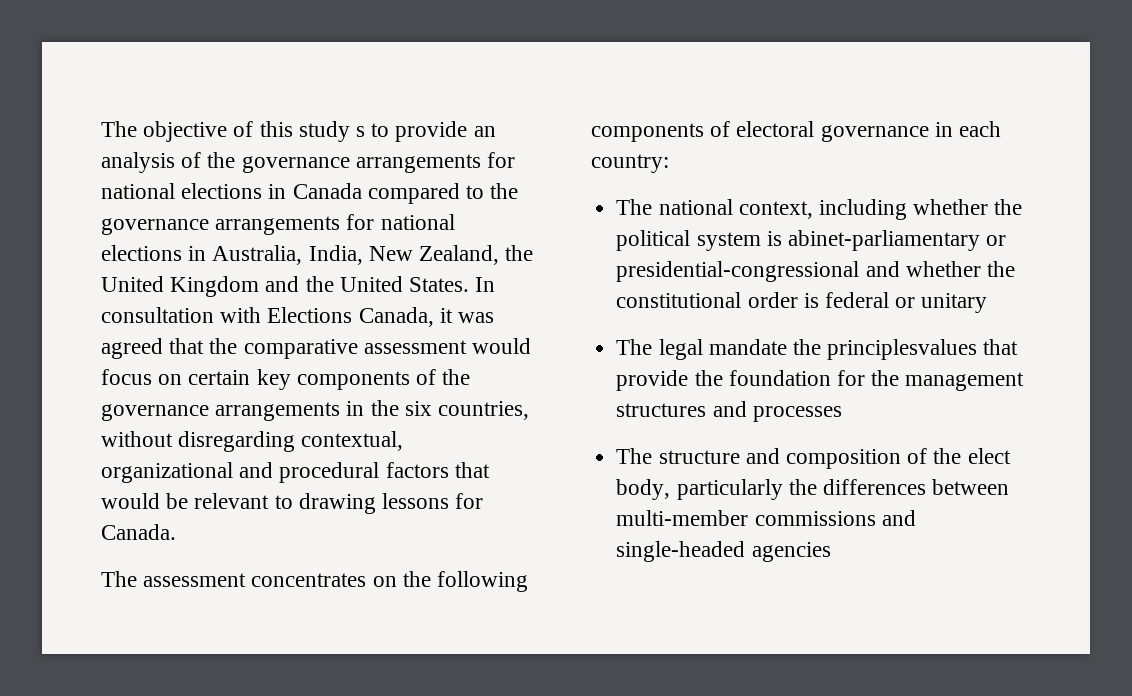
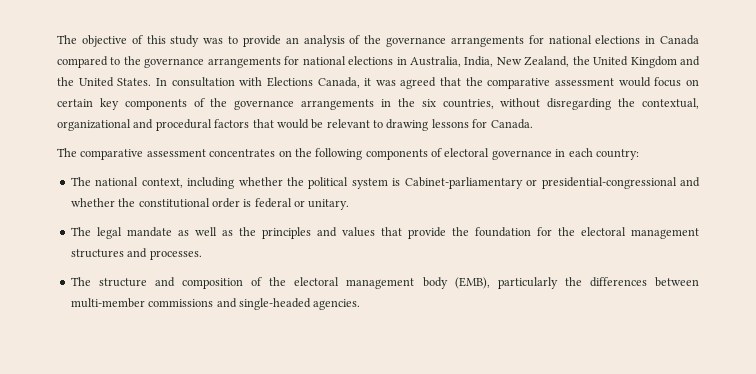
- The objective of this study s to provide an analysis of the governance arrangements for national elections in Canada compared to the governance arrangements for national elections in Australia, India, New Zealand, the United Kingdom and the United States.
+ The objective of this study was to provide an analysis of the governance arrangements for national elections in Canada compared to the governance arrangements for national elections in Australia, India, New Zealand, the United Kingdom and the United States.
- In consultation with Elections Canada, it was agreed that the comparative assessment would focus on certain key components of the governance arrangements in the six countries, without disregarding contextual, organizational and procedural factors that would be relevant to drawing lessons for Canada.
+ In consultation with Elections Canada, it was agreed that the comparative assessment would focus on certain key components of the governance arrangements in the six countries, without disregarding the contextual, organizational and procedural factors that would be relevant to drawing lessons for Canada.
- The assessment concentrates on the following components of electoral governance in each country:
+ The comparative assessment concentrates on the following components of electoral governance in each country:
- The national context, including whether the political system is abinet-parliamentary or presidential-congressional and whether the constitutional order is federal or unitary
+ The national context, including whether the political system is Cabinet-parliamentary or presidential-congressional and whether the constitutional order is federal or unitary.
- The legal mandate the principlesvalues that provide the foundation for the management structures and processes
+ The legal mandate as well as the principles and values that provide the foundation for the electoral management structures and processes.
- The structure and composition of the elect body, particularly the differences between multi-member commissions and single-headed agencies
+ The structure and composition of the electoral management body (EMB), particularly the differences between multi-member commissions and single-headed agencies.

